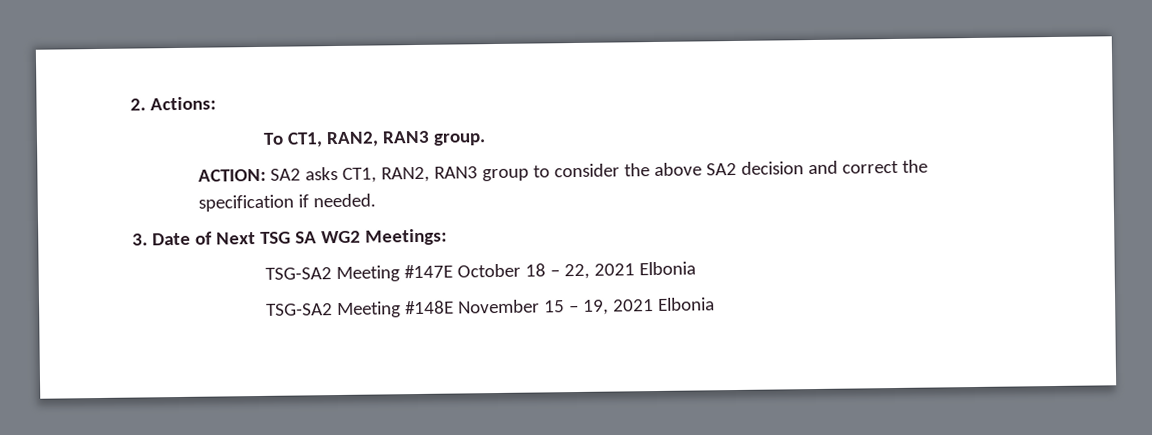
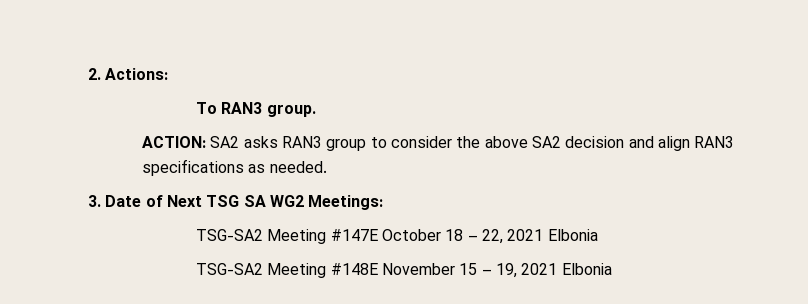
- To CT1, RAN2, RAN3 group.
+ To RAN3 group.
- ACTION: SA2 asks CT1, RAN2, RAN3 group to consider the above SA2 decision and correct the specification if needed.
+ ACTION: SA2 asks RAN3 group to consider the above SA2 decision and align RAN3 specifications as needed.

